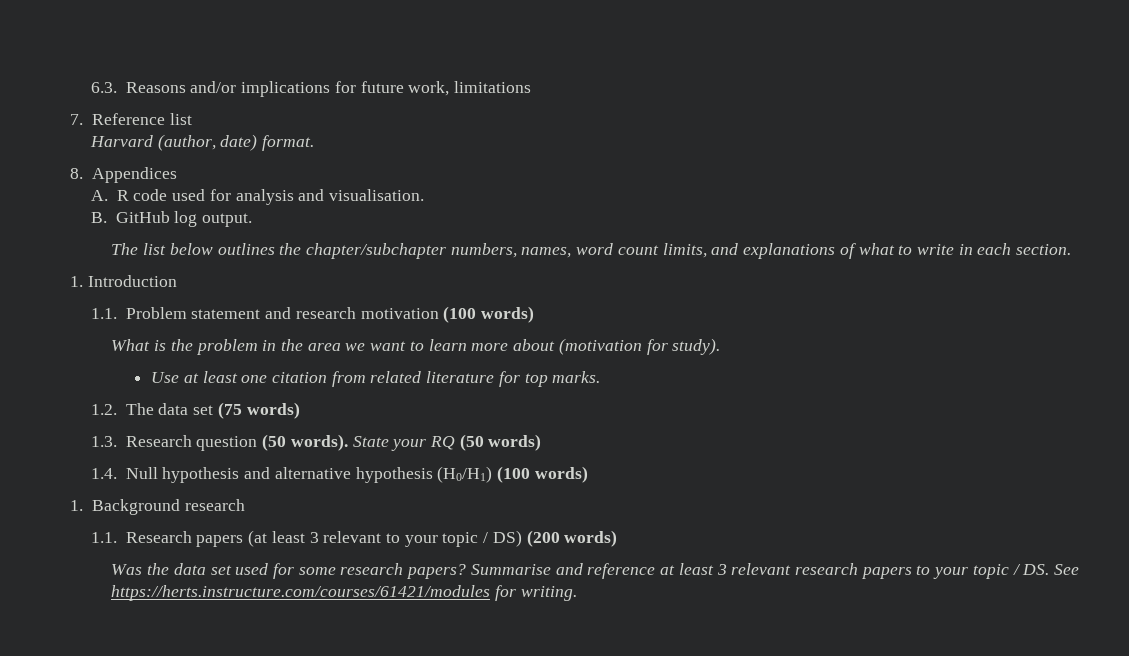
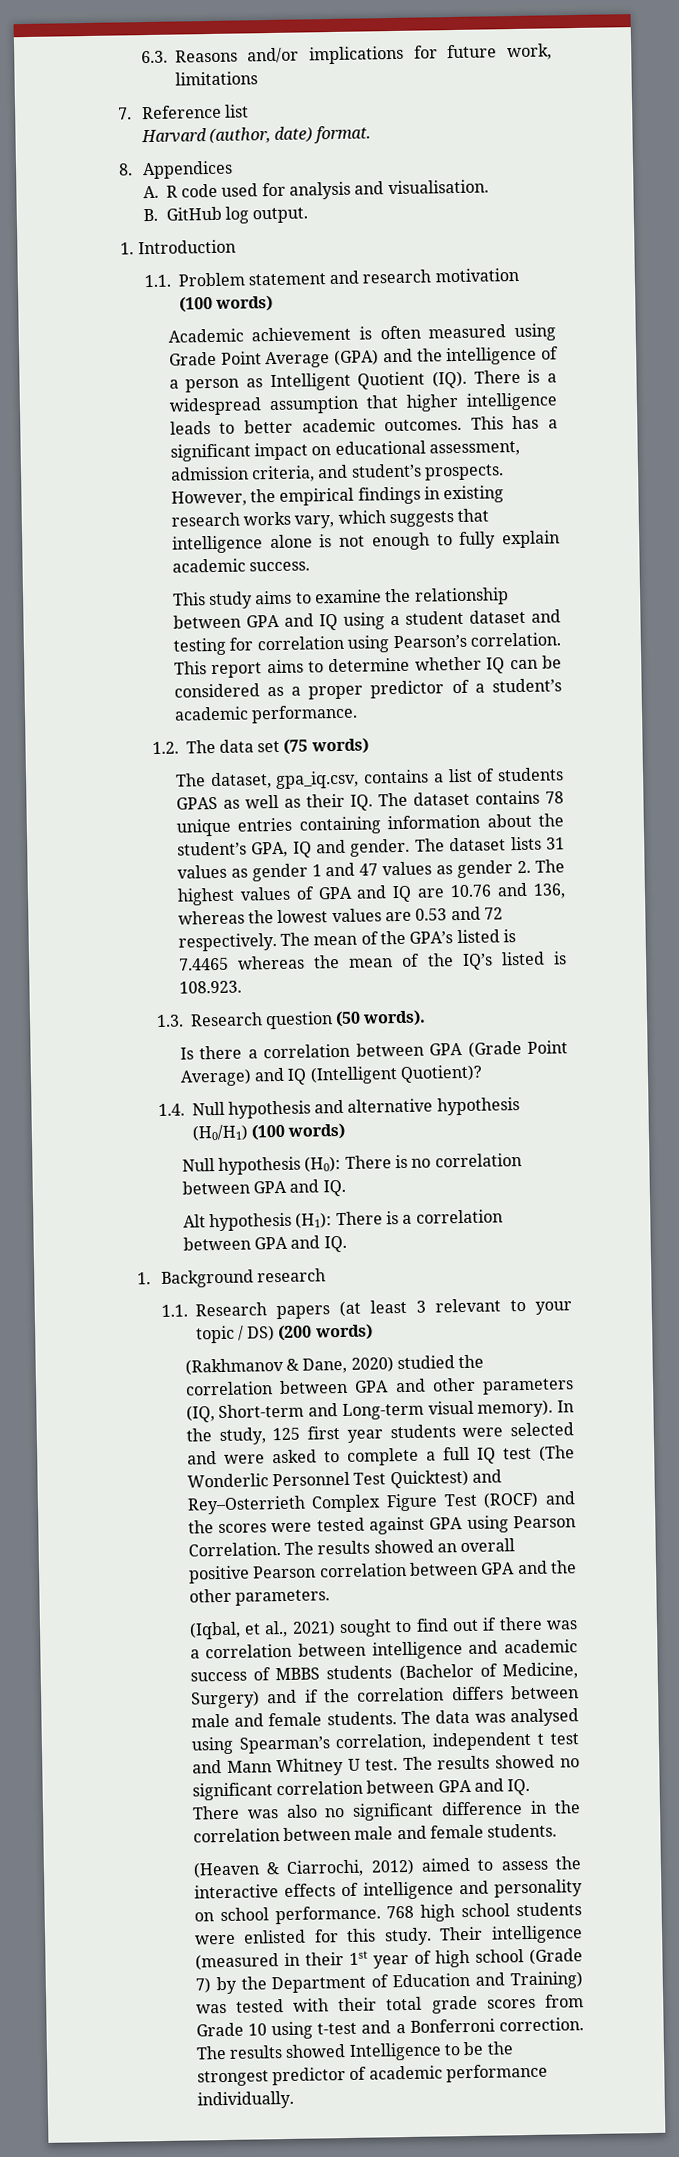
- The list below outlines the chapter/subchapter numbers, names, word count limits, and explanations of what to write in each section.
- What is the problem in the area we want to learn more about (motivation for study).
- Use at least one citation from related literature for top marks.
+ Academic achievement is often measured using Grade Point Average (GPA) and the intelligence of a person as Intelligent Quotient (IQ). There is a widespread assumption that higher intelligence leads to better academic outcomes. This has a significant impact on educational assessment, admission criteria, and student’s prospects. However, the empirical findings in existing research works vary, which suggests that intelligence alone is not enough to fully explain academic success.
+ This study aims to examine the relationship between GPA and IQ using a student dataset and testing for correlation using Pearson’s correlation. This report aims to determine whether IQ can be considered as a proper predictor of a student’s academic performance.
+ The dataset, gpa_iq.csv, contains a list of students GPAS as well as their IQ. The dataset contains 78 unique entries containing information about the student’s GPA, IQ and gender. The dataset lists 31 values as gender 1 and 47 values as gender 2. The highest values of GPA and IQ are 10.76 and 136, whereas the lowest values are 0.53 and 72 respectively. The mean of the GPA’s listed is 7.4465 whereas the mean of the IQ’s listed is 108.923.
- 1.3. Research question (50 words). State your RQ (50 words)
+ 1.3. Research question (50 words).
+ Is there a correlation between GPA (Grade Point Average) and IQ (Intelligent Quotient)?
+ Null hypothesis (H0): There is no correlation between GPA and IQ.
+ Alt hypothesis (H1): There is a correlation between GPA and IQ.
- Was the data set used for some research papers? Summarise and reference at least 3 relevant research papers to your topic / DS. See https://herts.instructure.com/courses/61421/modules for writing.
+ (Rakhmanov & Dane, 2020) studied the correlation between GPA and other parameters (IQ, Short-term and Long-term visual memory). In the study, 125 first year students were selected and were asked to complete a full IQ test (The Wonderlic Personnel Test Quicktest) and Rey–Osterrieth Complex Figure Test (ROCF) and the scores were tested against GPA using Pearson Correlation. The results showed an overall positive Pearson correlation between GPA and the other parameters.
+ (Iqbal, et al., 2021) sought to find out if there was a correlation between intelligence and academic success of MBBS students (Bachelor of Medicine, Surgery) and if the correlation differs between male and female students. The data was analysed using Spearman’s correlation, independent t test and Mann Whitney U test. The results showed no significant correlation between GPA and IQ. There was also no significant difference in the correlation between male and female students.
+ (Heaven & Ciarrochi, 2012) aimed to assess the interactive effects of intelligence and personality on school performance. 768 high school students were enlisted for this study. Their intelligence (measured in their 1st year of high school (Grade 7) by the Department of Education and Training) was tested with their total grade scores from Grade 10 using t-test and a Bonferroni correction. The results showed Intelligence to be the strongest predictor of academic performance individually.

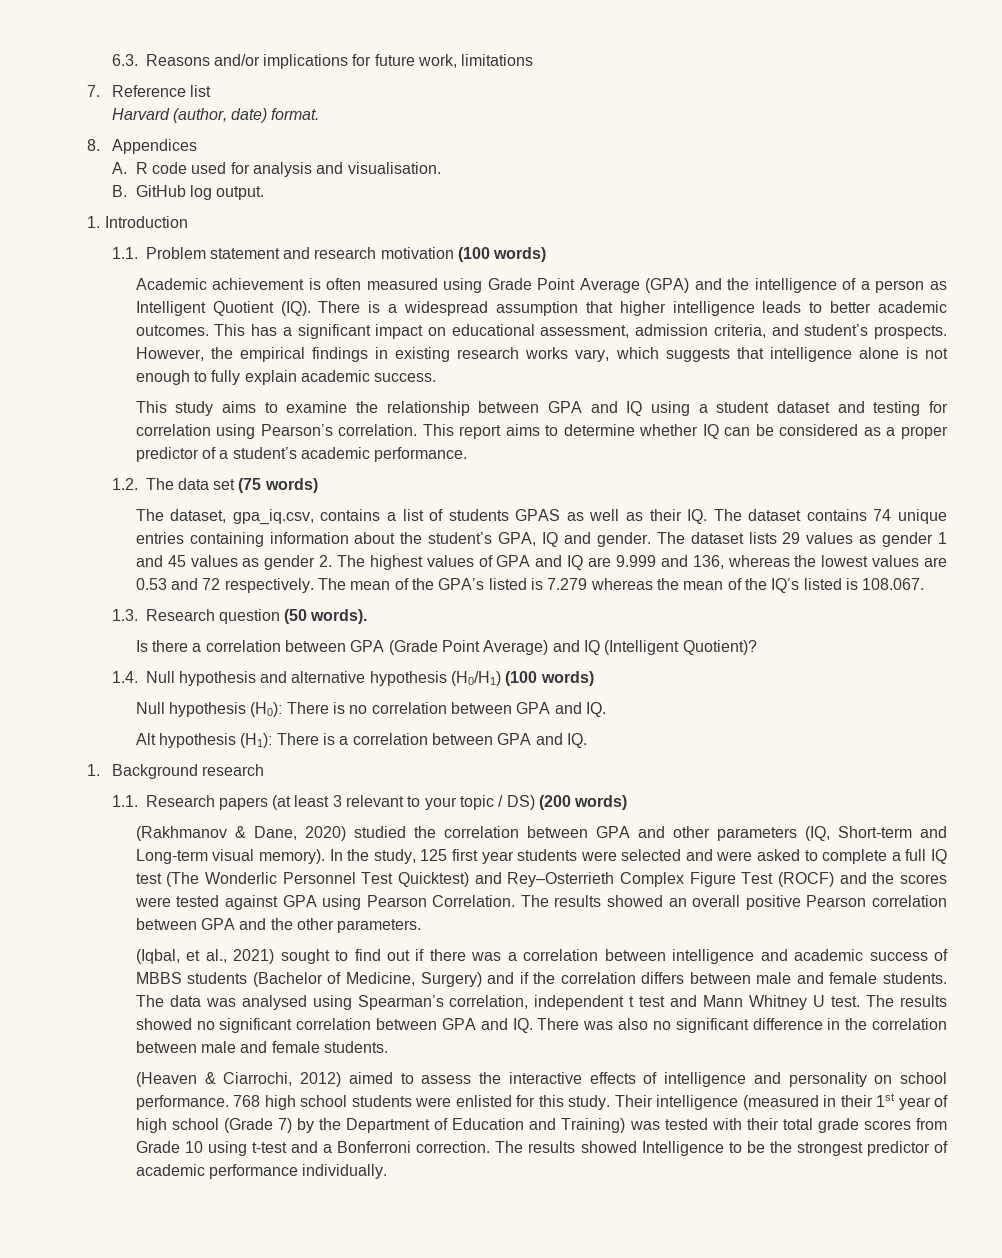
- The dataset, gpa_iq.csv, contains a list of students GPAS as well as their IQ. The dataset contains 78 unique entries containing information about the student’s GPA, IQ and gender.
+ The dataset, gpa_iq.csv, contains a list of students GPAS as well as their IQ. The dataset contains 74 unique entries containing information about the student’s GPA, IQ and gender.
- The dataset lists 31 values as gender 1 and 47 values as gender 2. The highest values of GPA and IQ are 10.76 and 136, whereas the lowest values are 0.53 and 72 respectively.
+ The dataset lists 29 values as gender 1 and 45 values as gender 2. The highest values of GPA and IQ are 9.999 and 136, whereas the lowest values are 0.53 and 72 respectively.
- The mean of the GPA’s listed is 7.4465 whereas the mean of the IQ’s listed is 108.923.
+ The mean of the GPA’s listed is 7.279 whereas the mean of the IQ’s listed is 108.067.

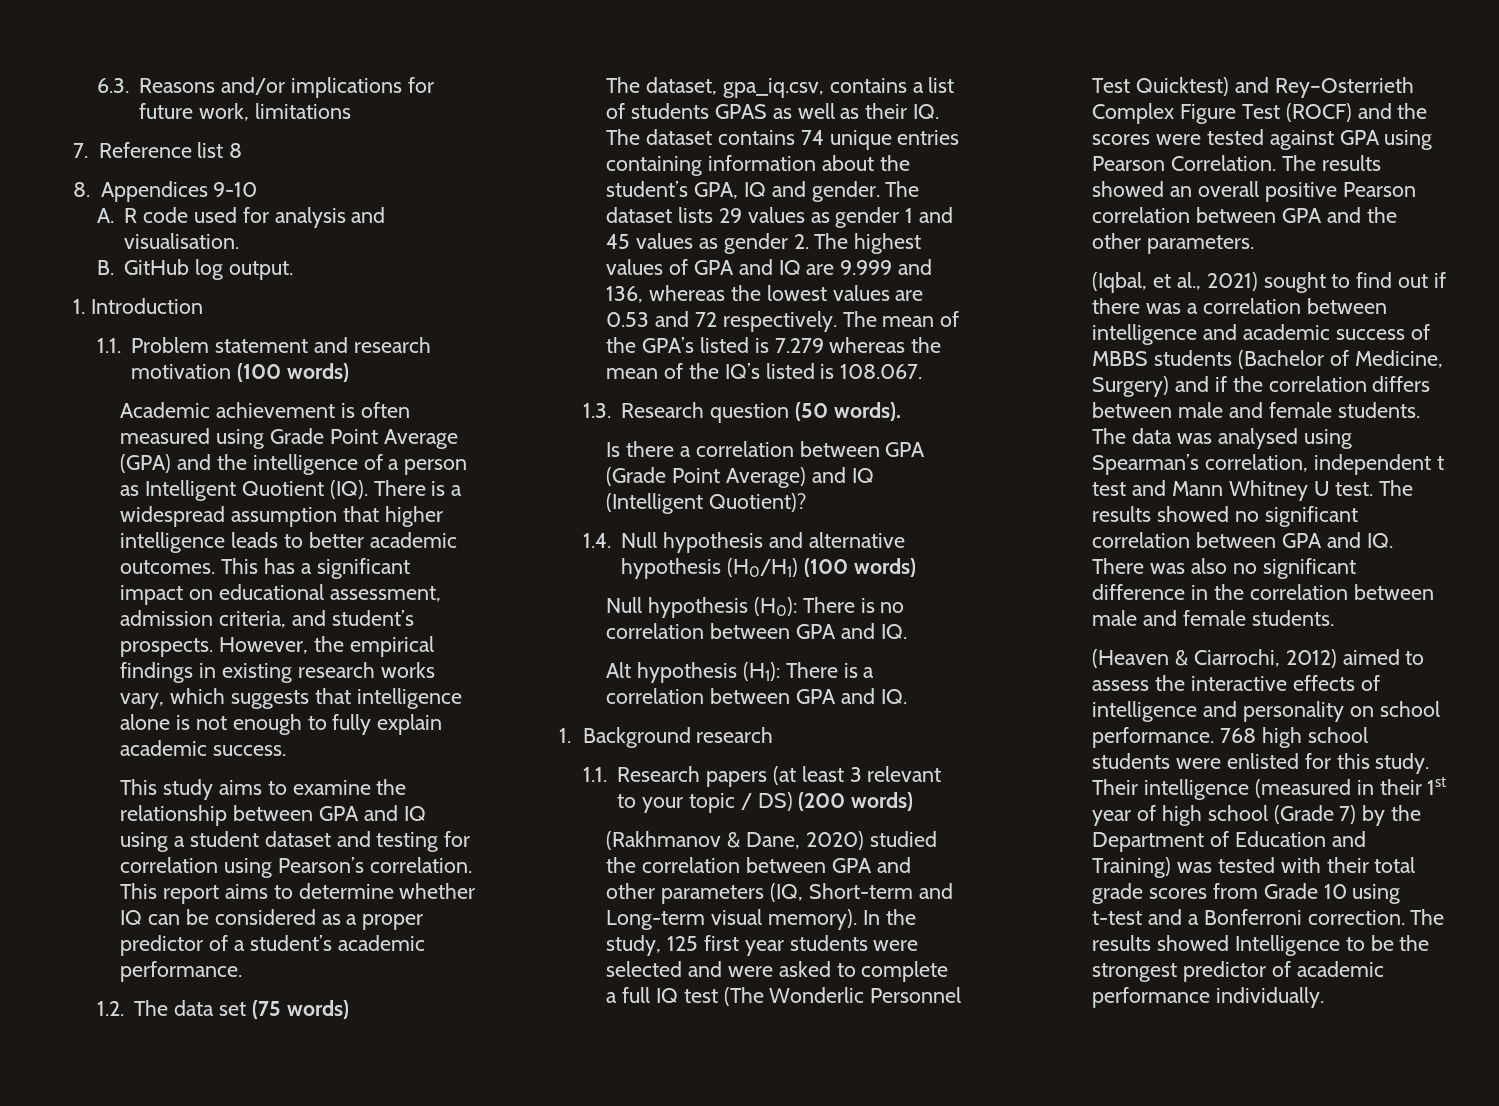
- 7. Reference list
- Harvard (author, date) format.
+ 7. Reference list 8
- 8. Appendices
+ 8. Appendices 9-10

